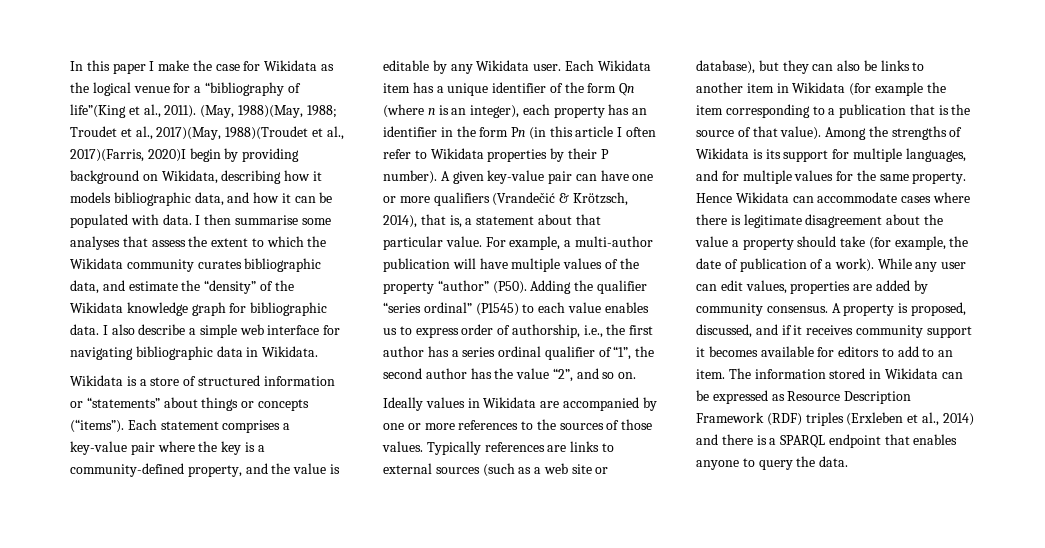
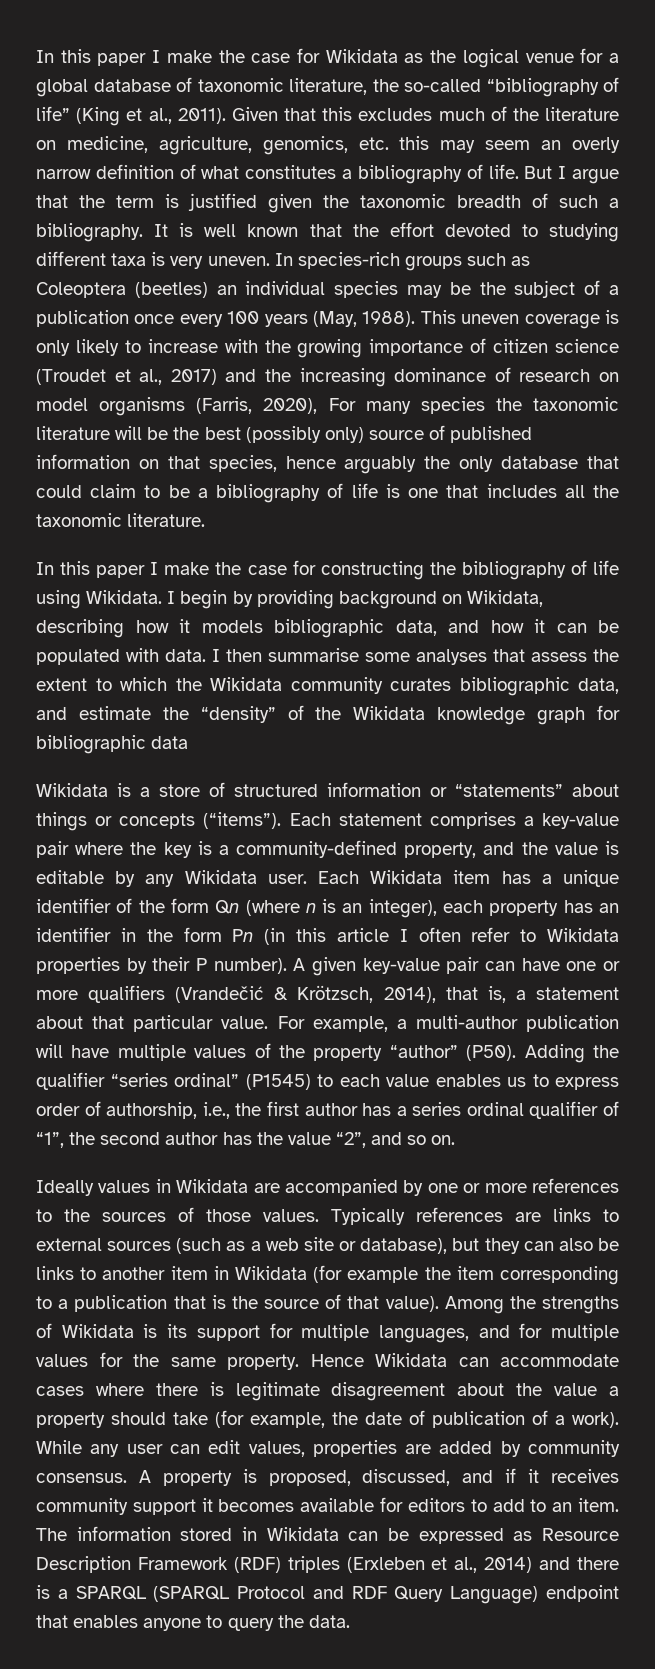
- In this paper I make the case for Wikidata as the logical venue for a “bibliography of life”(King et al., 2011). (May, 1988)(May, 1988; Troudet et al., 2017)(May, 1988)(Troudet et al., 2017)(Farris, 2020)I begin by providing background on Wikidata, describing how it models bibliographic data, and how it can be populated with data.
+ In this paper I make the case for Wikidata as the logical venue for a global database of taxonomic literature, the so-called “bibliography of life” (King et al., 2011). Given that this excludes much of the literature on medicine, agriculture, genomics, etc. this may seem an overly narrow definition of what constitutes a bibliography of life. But I argue that the term is justified given the taxonomic breadth of such a bibliography. It is well known that the effort devoted to studying different taxa is very uneven. In species-rich groups such as Coleoptera (beetles) an individual species may be the subject of a publication once every 100 years (May, 1988). This uneven coverage is only likely to increase with the growing importance of citizen science (Troudet et al., 2017) and the increasing dominance of research on model organisms (Farris, 2020), For many species the taxonomic literature will be the best (possibly only) source of published information on that species, hence arguably the only database that could claim to be a bibliography of life is one that includes all the taxonomic literature.
+ In this paper I make the case for constructing the bibliography of life using Wikidata. I begin by providing background on Wikidata, describing how it models bibliographic data, and how it can be populated with data.
- I then summarise some analyses that assess the extent to which the Wikidata community curates bibliographic data, and estimate the “density” of the Wikidata knowledge graph for bibliographic data. I also describe a simple web interface for navigating bibliographic data in Wikidata.
+ I then summarise some analyses that assess the extent to which the Wikidata community curates bibliographic data, and estimate the “density” of the Wikidata knowledge graph for bibliographic data
- The information stored in Wikidata can be expressed as Resource Description Framework (RDF) triples (Erxleben et al., 2014) and there is a SPARQL endpoint that enables anyone to query the data.
+ The information stored in Wikidata can be expressed as Resource Description Framework (RDF) triples (Erxleben et al., 2014) and there is a SPARQL (SPARQL Protocol and RDF Query Language) endpoint that enables anyone to query the data.

